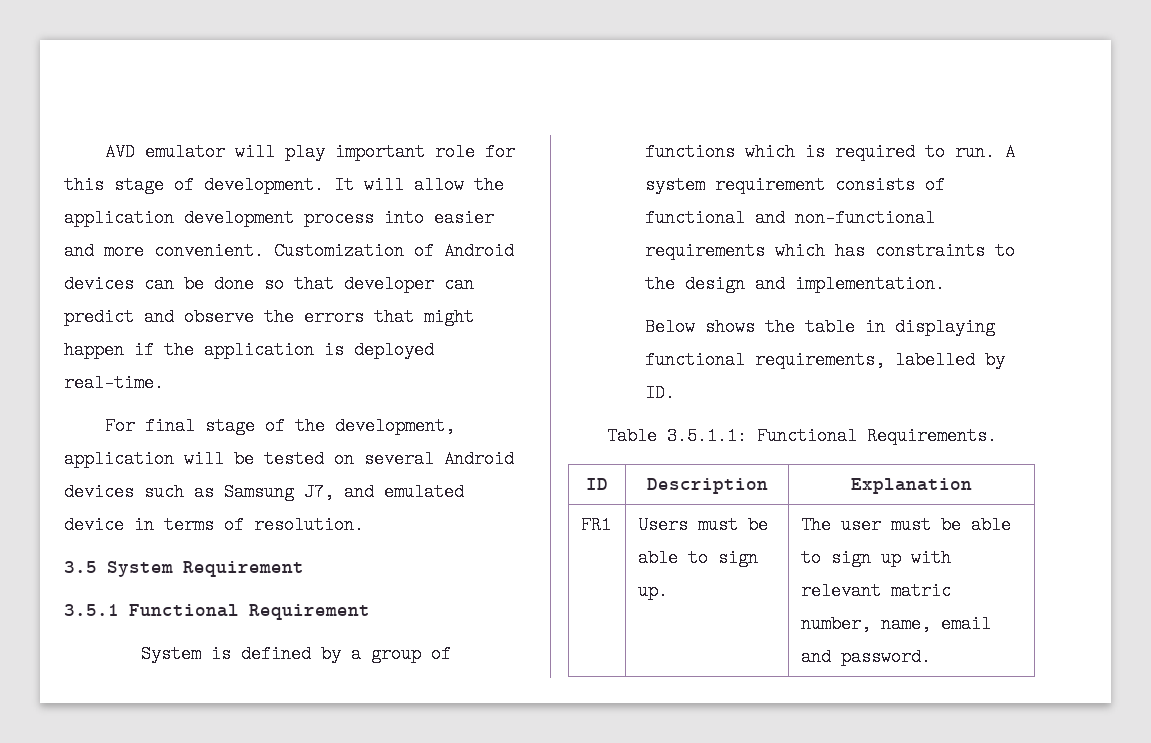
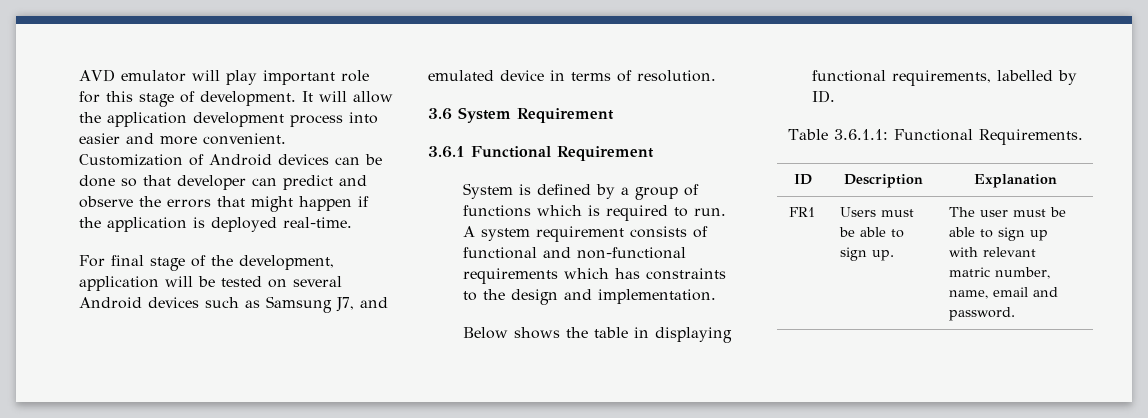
- 3.5 System Requirement
+ 3.6 System Requirement
- 3.5.1 Functional Requirement
+ 3.6.1 Functional Requirement
- Table 3.5.1.1: Functional Requirements.
+ Table 3.6.1.1: Functional Requirements.

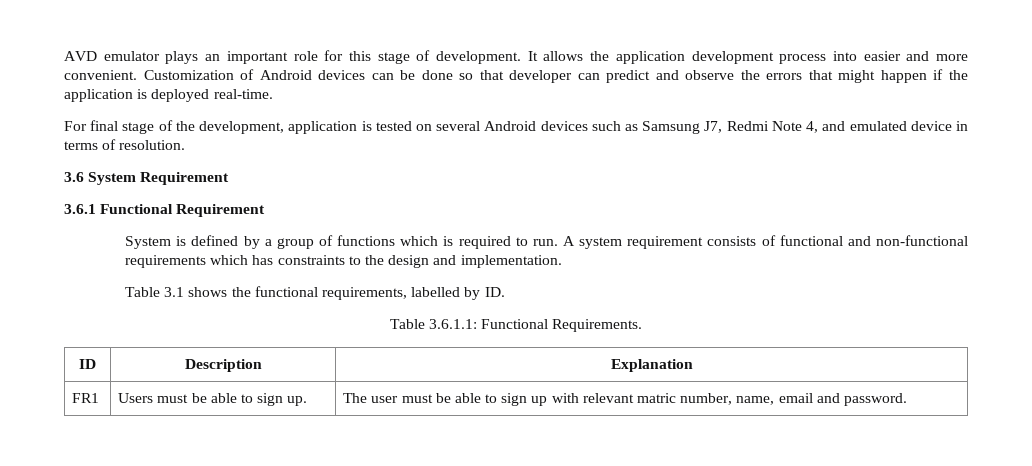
- AVD emulator will play important role for this stage of development.
+ AVD emulator plays an important role for this stage of development.
- It will allow the application development process into easier and more convenient.
+ It allows the application development process into easier and more convenient.
- For final stage of the development, application will be tested on several Android devices such as Samsung J7, and emulated device in terms of resolution.
+ For final stage of the development, application is tested on several Android devices such as Samsung J7, Redmi Note 4, and emulated device in terms of resolution.
- Below shows the table in displaying functional requirements, labelled by ID.
+ Table 3.1 shows the functional requirements, labelled by ID.

